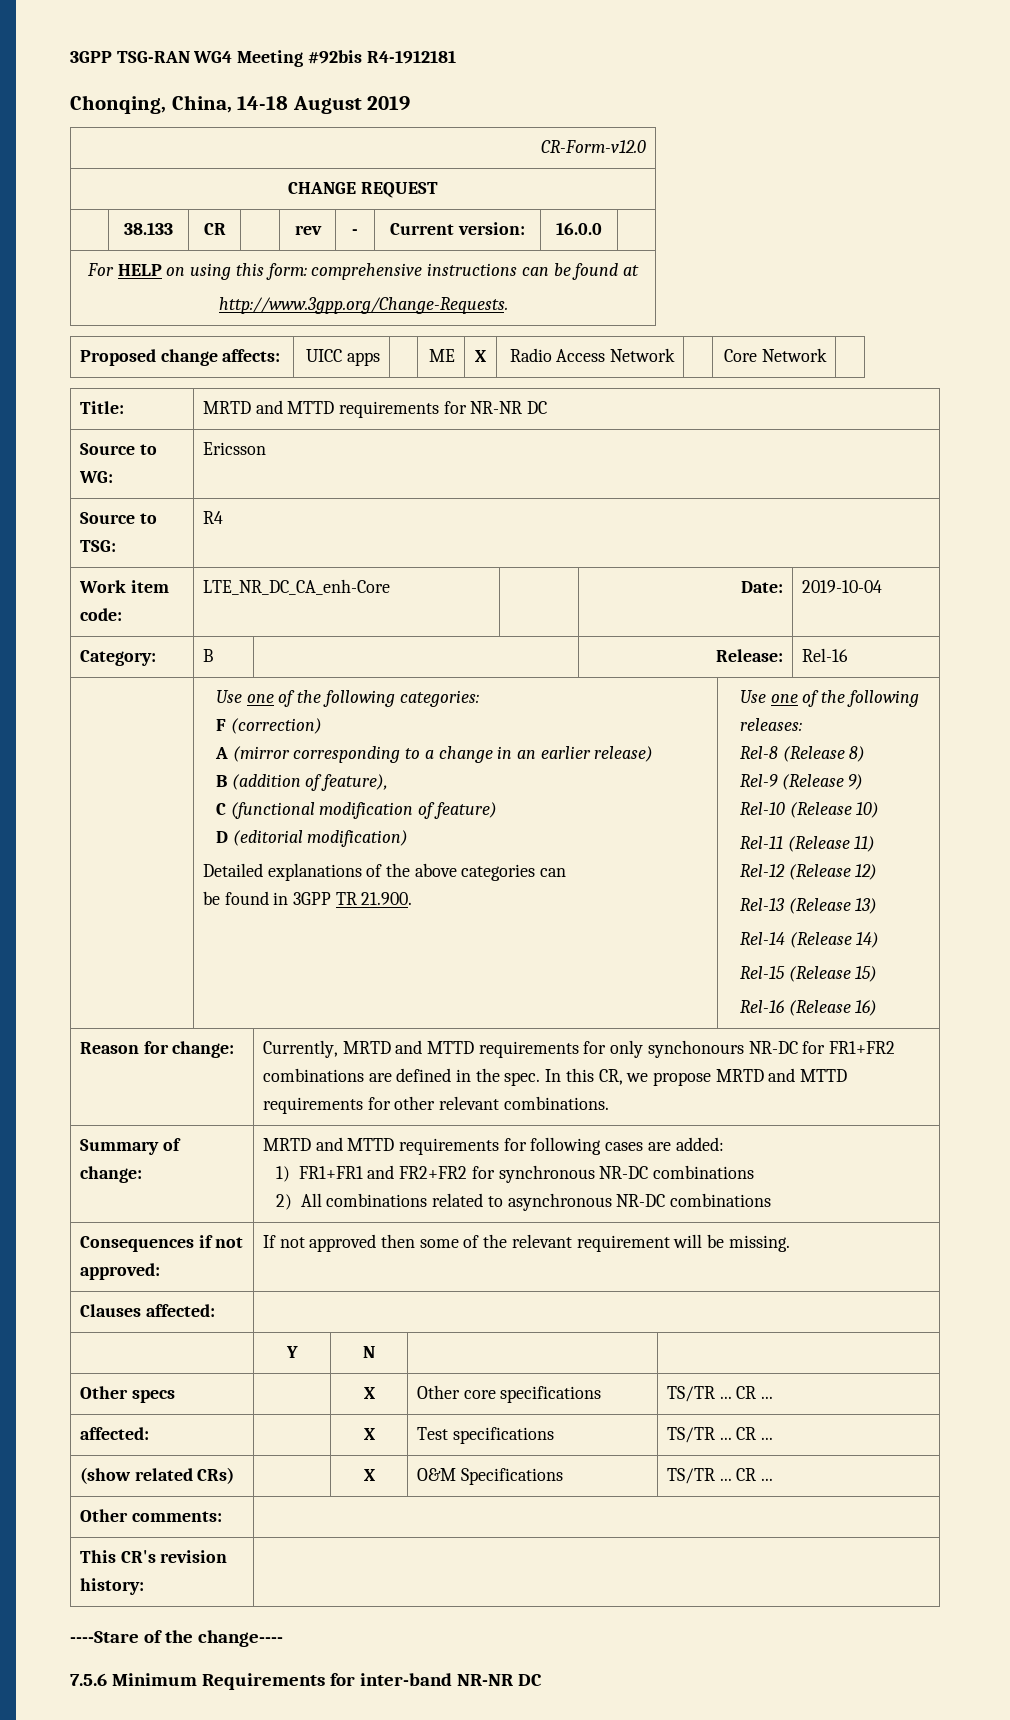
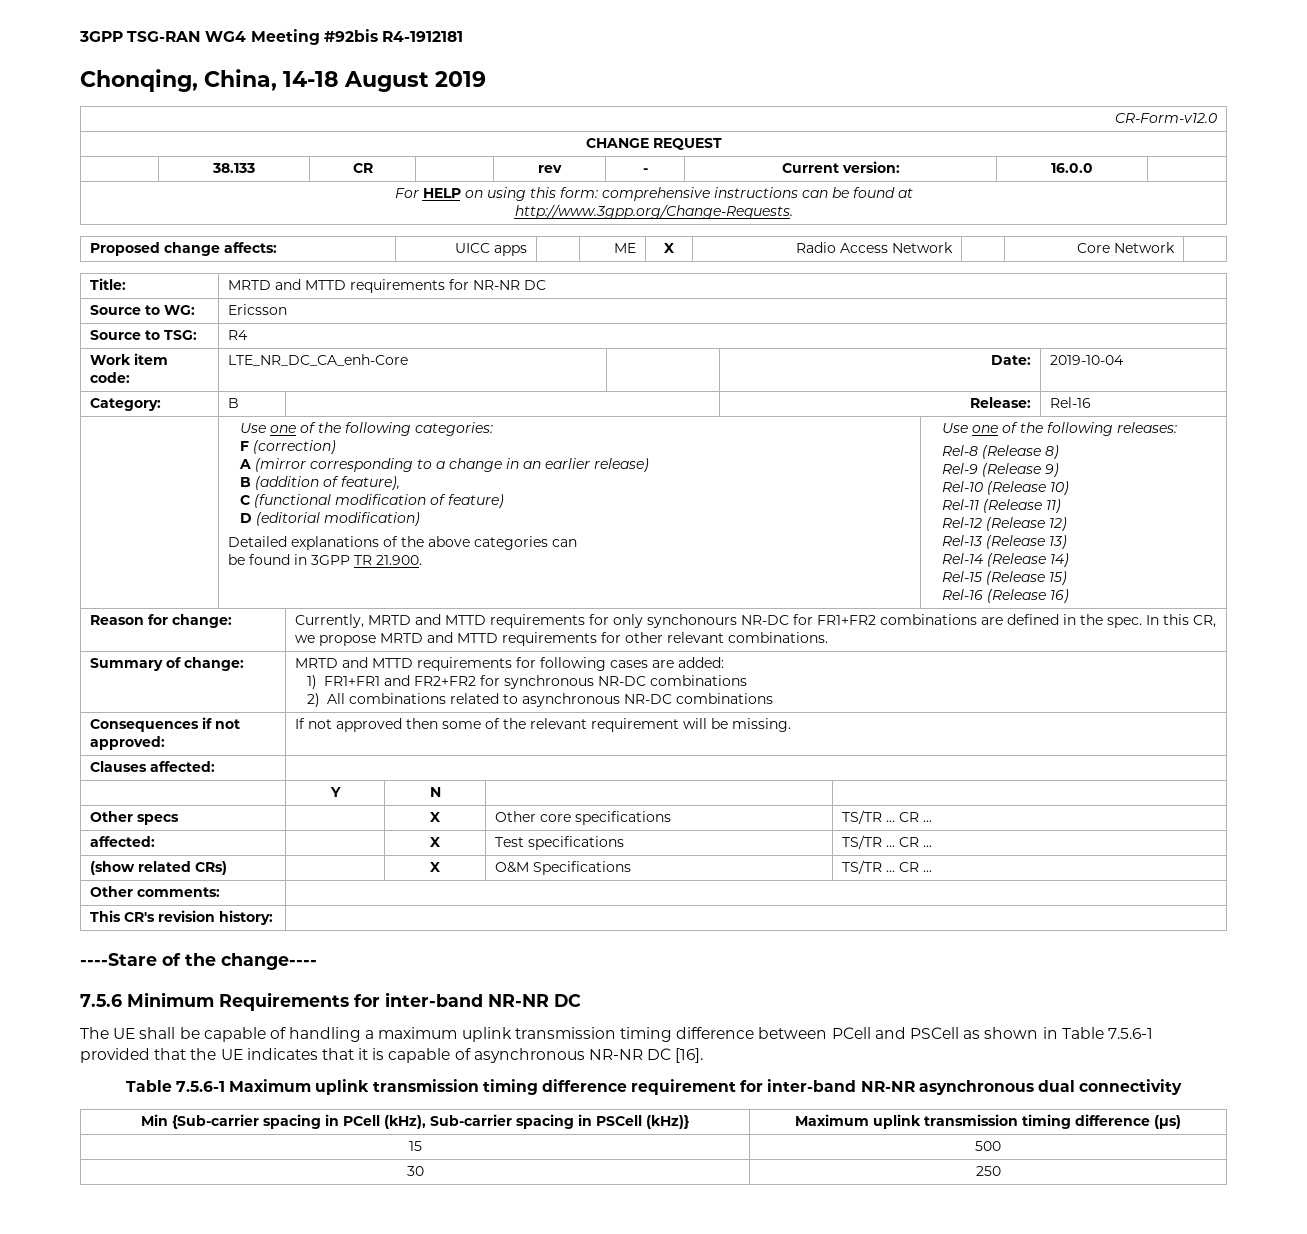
+ The UE shall be capable of handling a maximum uplink transmission timing difference between PCell and PSCell as shown in Table 7.5.6-1 provided that the UE indicates that it is capable of asynchronous NR-NR DC [16].
+ Table 7.5.6-1 Maximum uplink transmission timing difference requirement for inter-band NR-NR asynchronous dual connectivity
+ Min {Sub-carrier spacing in PCell (kHz), Sub-carrier spacing in PSCell (kHz)} | Maximum uplink transmission timing difference (µs)
+ 15 | 500
+ 30 | 250

